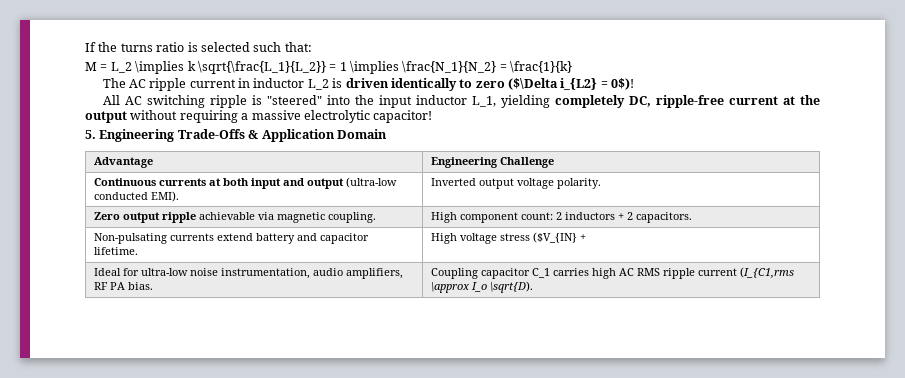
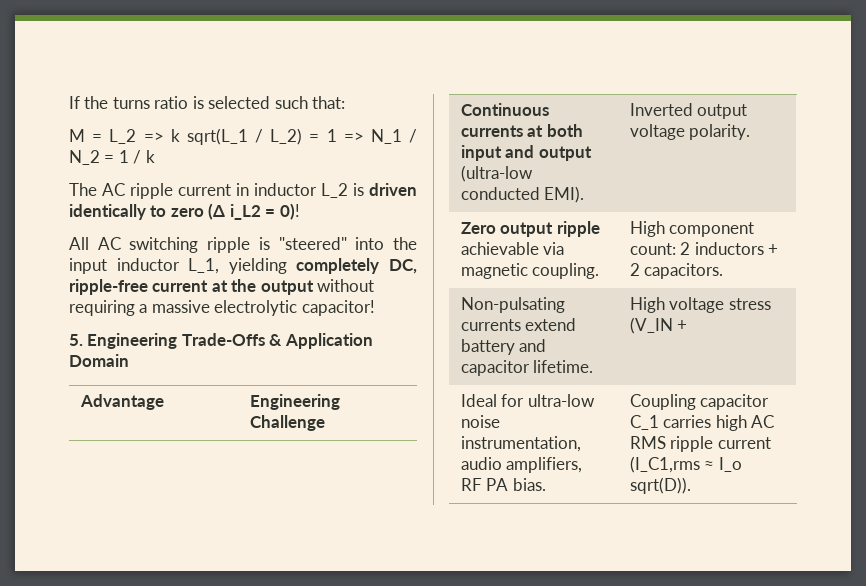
- M = L_2 \implies k \sqrt{\frac{L_1}{L_2}} = 1 \implies \frac{N_1}{N_2} = \frac{1}{k}
+ M = L_2 => k sqrt(L_1 / L_2) = 1 => N_1 / N_2 = 1 / k
- The AC ripple current in inductor L_2 is driven identically to zero ($\Delta i_{L2} = 0$)!
+ The AC ripple current in inductor L_2 is driven identically to zero (Δ i_L2 = 0)!
- Non-pulsating currents extend battery and capacitor lifetime. | High voltage stress ($V_{IN} +
+ Non-pulsating currents extend battery and capacitor lifetime. | High voltage stress (V_IN +
- Ideal for ultra-low noise instrumentation, audio amplifiers, RF PA bias. | Coupling capacitor C_1 carries high AC RMS ripple current (I_{C1,rms \approx I_o \sqrt{D).
+ Ideal for ultra-low noise instrumentation, audio amplifiers, RF PA bias. | Coupling capacitor C_1 carries high AC RMS ripple current (I_C1,rms ≈ I_o sqrt(D)).

